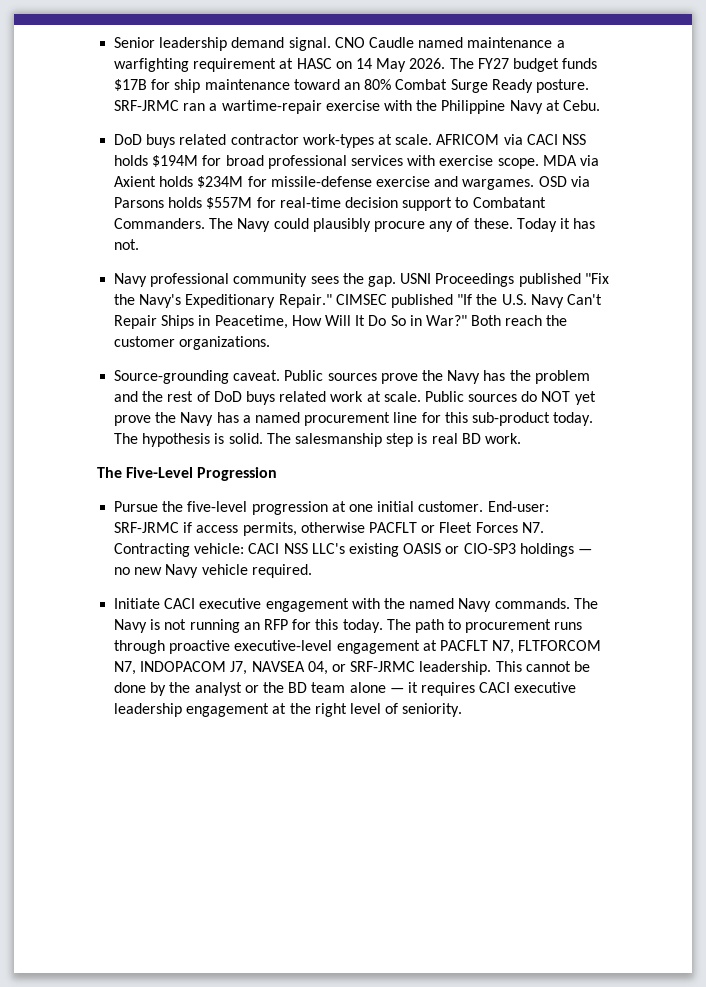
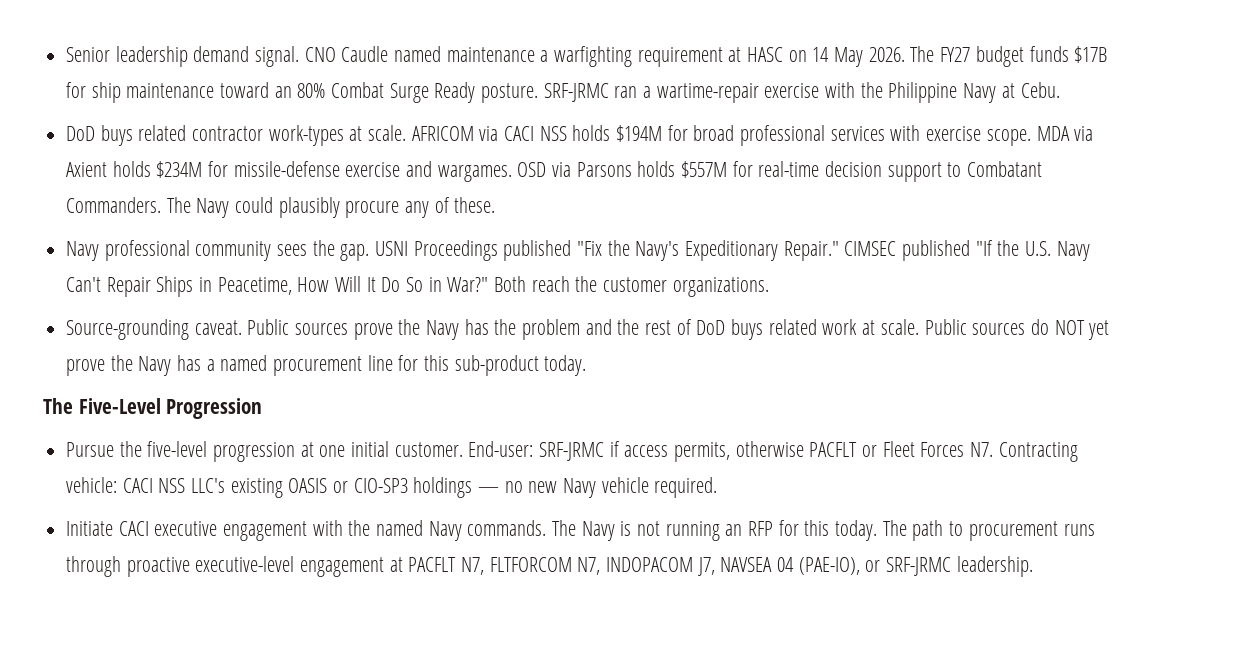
- Today it has not.
- The hypothesis is solid. The salesmanship step is real BD work.
- The path to procurement runs through proactive executive-level engagement at PACFLT N7, FLTFORCOM N7, INDOPACOM J7, NAVSEA 04, or SRF-JRMC leadership. This cannot be done by the analyst or the BD team alone — it requires CACI executive leadership engagement at the right level of seniority.
+ The path to procurement runs through proactive executive-level engagement at PACFLT N7, FLTFORCOM N7, INDOPACOM J7, NAVSEA 04 (PAE-IO), or SRF-JRMC leadership.

